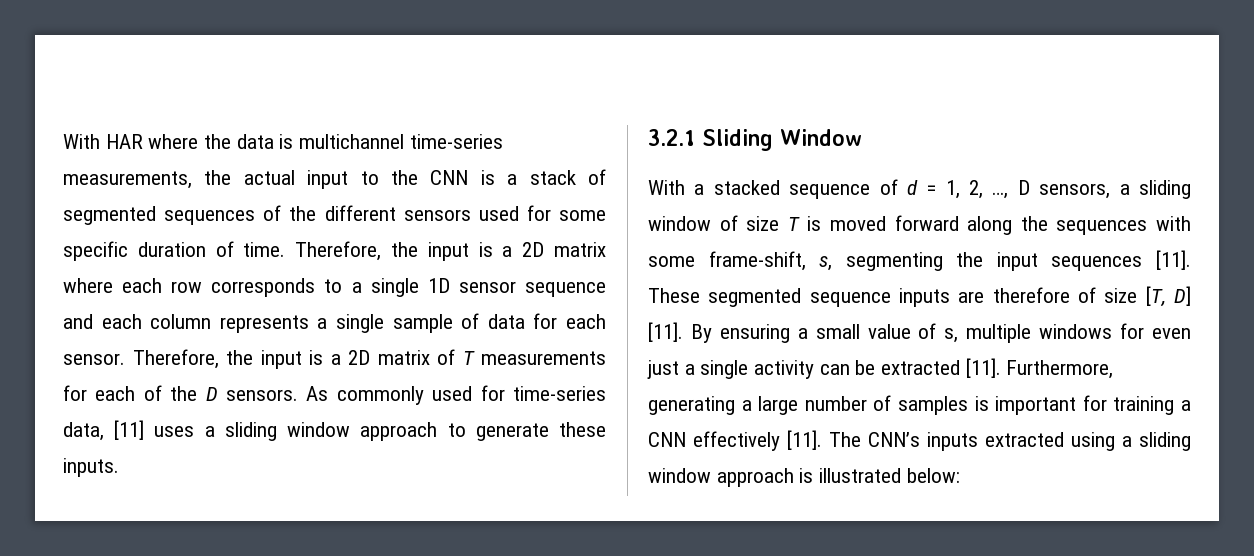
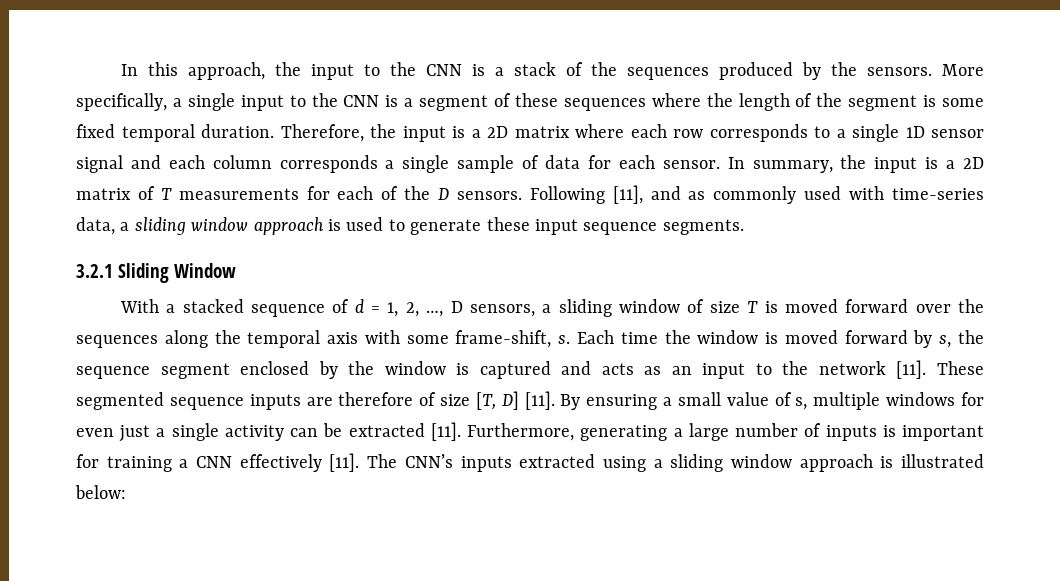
- With HAR where the data is multichannel time-series measurements, the actual input to the CNN is a stack of segmented sequences of the different sensors used for some specific duration of time.
+ In this approach, the input to the CNN is a stack of the sequences produced by the sensors. More specifically, a single input to the CNN is a segment of these sequences where the length of the segment is some fixed temporal duration.
- Therefore, the input is a 2D matrix where each row corresponds to a single 1D sensor sequence and each column represents a single sample of data for each sensor.
+ Therefore, the input is a 2D matrix where each row corresponds to a single 1D sensor signal and each column corresponds a single sample of data for each sensor.
- Therefore, the input is a 2D matrix of T measurements for each of the D sensors.
+ In summary, the input is a 2D matrix of T measurements for each of the D sensors.
- As commonly used for time-series data, [11] uses a sliding window approach to generate these inputs.
+ Following [11], and as commonly used with time-series data, a sliding window approach is used to generate these input sequence segments.
- With a stacked sequence of d = 1, 2, …, D sensors, a sliding window of size T is moved forward along the sequences with some frame-shift, s, segmenting the input sequences [11].
+ With a stacked sequence of d = 1, 2, …, D sensors, a sliding window of size T is moved forward over the sequences along the temporal axis with some frame-shift, s. Each time the window is moved forward by s, the sequence segment enclosed by the window is captured and acts as an input to the network [11].
- Furthermore, generating a large number of samples is important for training a CNN effectively [11].
+ Furthermore, generating a large number of inputs is important for training a CNN effectively [11].

